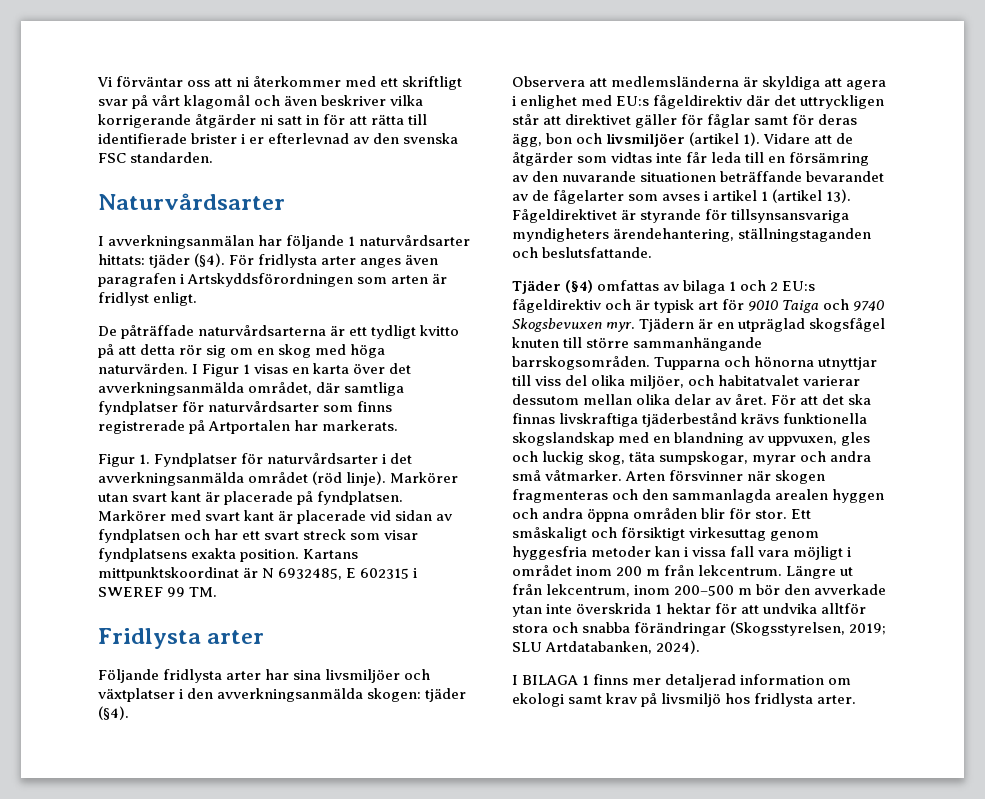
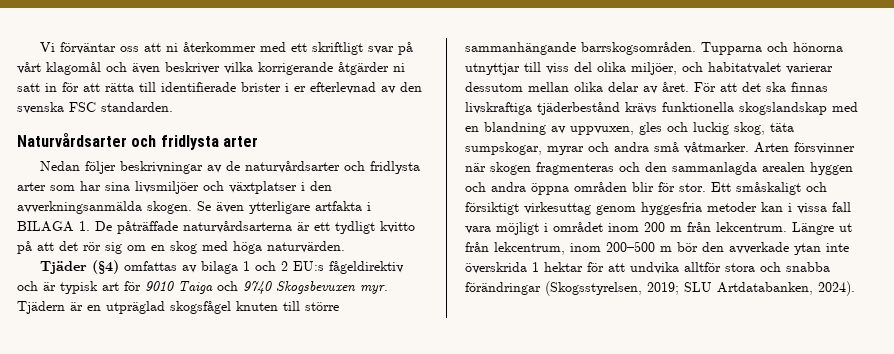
- Naturvårdsarter
- I avverkningsanmälan har följande 1 naturvårdsarter hittats: tjäder (§4). För fridlysta arter anges även paragrafen i Artskyddsförordningen som arten är fridlyst enligt.
- De påträffade naturvårdsarterna är ett tydligt kvitto på att detta rör sig om en skog med höga naturvärden. I Figur 1 visas en karta över det avverkningsanmälda området, där samtliga fyndplatser för naturvårdsarter som finns registrerade på Artportalen har markerats.
- Figur 1. Fyndplatser för naturvårdsarter i det avverkningsanmälda området (röd linje). Markörer utan svart kant är placerade på fyndplatsen. Markörer med svart kant är placerade vid sidan av fyndplatsen och har ett svart streck som visar fyndplatsens exakta position. Kartans mittpunktskoordinat är N 6932485, E 602315 i SWEREF 99 TM.
- Fridlysta arter
- Följande fridlysta arter har sina livsmiljöer och växtplatser i den avverkningsanmälda skogen: tjäder (§4).
- Observera att medlemsländerna är skyldiga att agera i enlighet med EU:s fågeldirektiv där det uttryckligen står att direktivet gäller för fåglar samt för deras ägg, bon och livsmiljöer (artikel 1). Vidare att de åtgärder som vidtas inte får leda till en försämring av den nuvarande situationen beträffande bevarandet av de fågelarter som avses i artikel 1 (artikel 13). Fågeldirektivet är styrande för tillsynsansvariga myndigheters ärendehantering, ställningstaganden och beslutsfattande.
+ Naturvårdsarter och fridlysta arter
+ Nedan följer beskrivningar av de naturvårdsarter och fridlysta arter som har sina livsmiljöer och växtplatser i den avverkningsanmälda skogen. Se även ytterligare artfakta i BILAGA 1. De påträffade naturvårdsarterna är ett tydligt kvitto på att det rör sig om en skog med höga naturvärden.
- I BILAGA 1 finns mer detaljerad information om ekologi samt krav på livsmiljö hos fridlysta arter.

